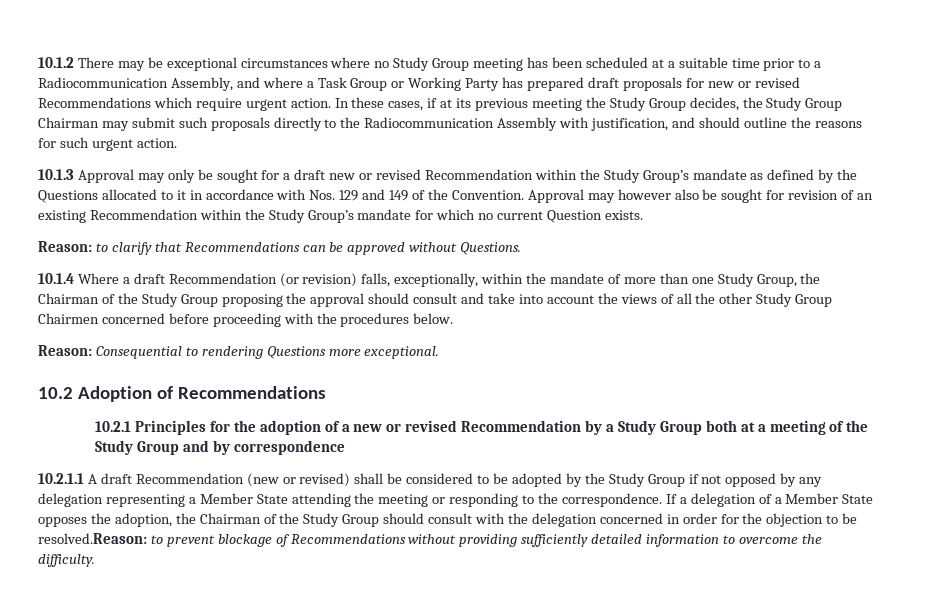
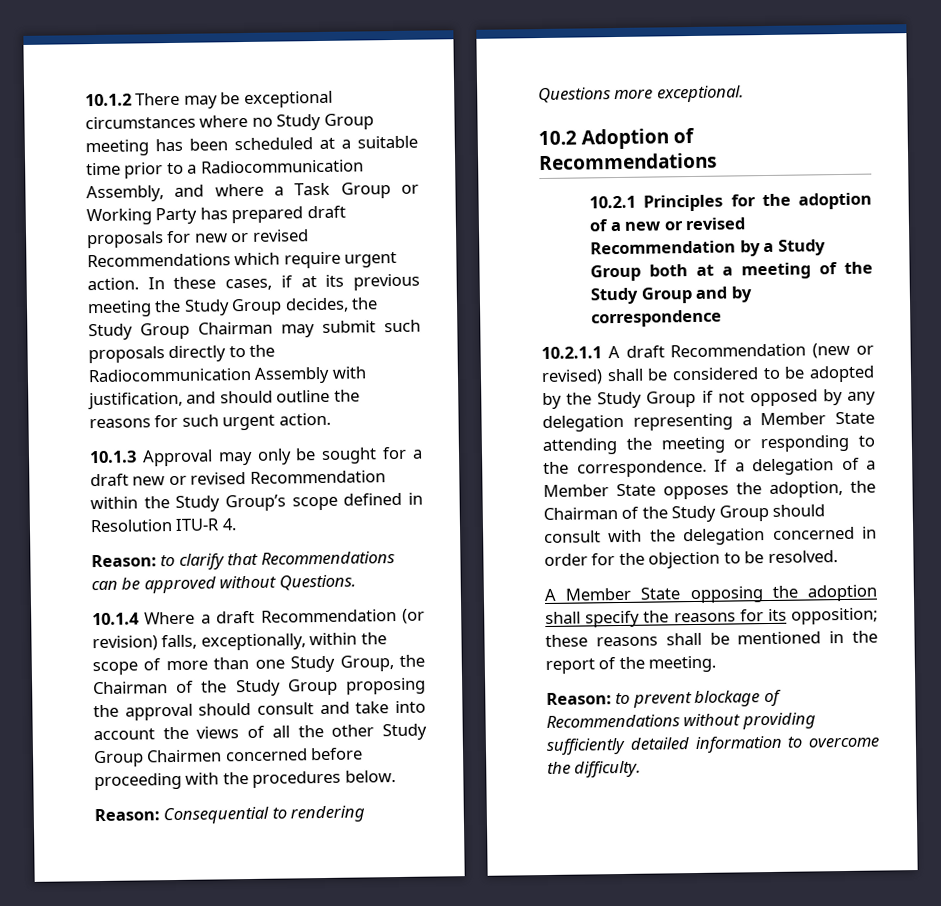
- 10.1.3 Approval may only be sought for a draft new or revised Recommendation within the Study Group’s mandate as defined by the Questions allocated to it in accordance with Nos. 129 and 149 of the Convention. Approval may however also be sought for revision of an existing Recommendation within the Study Group’s mandate for which no current Question exists.
+ 10.1.3 Approval may only be sought for a draft new or revised Recommendation within the Study Group’s scope defined in Resolution ITU-R 4.
- 10.1.4 Where a draft Recommendation (or revision) falls, exceptionally, within the mandate of more than one Study Group, the Chairman of the Study Group proposing the approval should consult and take into account the views of all the other Study Group Chairmen concerned before proceeding with the procedures below.
+ 10.1.4 Where a draft Recommendation (or revision) falls, exceptionally, within the scope of more than one Study Group, the Chairman of the Study Group proposing the approval should consult and take into account the views of all the other Study Group Chairmen concerned before proceeding with the procedures below.
- If a delegation of a Member State opposes the adoption, the Chairman of the Study Group should consult with the delegation concerned in order for the objection to be resolved.Reason: to prevent blockage of Recommendations without providing sufficiently detailed information to overcome the difficulty.
+ If a delegation of a Member State opposes the adoption, the Chairman of the Study Group should consult with the delegation concerned in order for the objection to be resolved.
+ A Member State opposing the adoption shall specify the reasons for its opposition; these reasons shall be mentioned in the report of the meeting.
+ Reason: to prevent blockage of Recommendations without providing sufficiently detailed information to overcome the difficulty.

